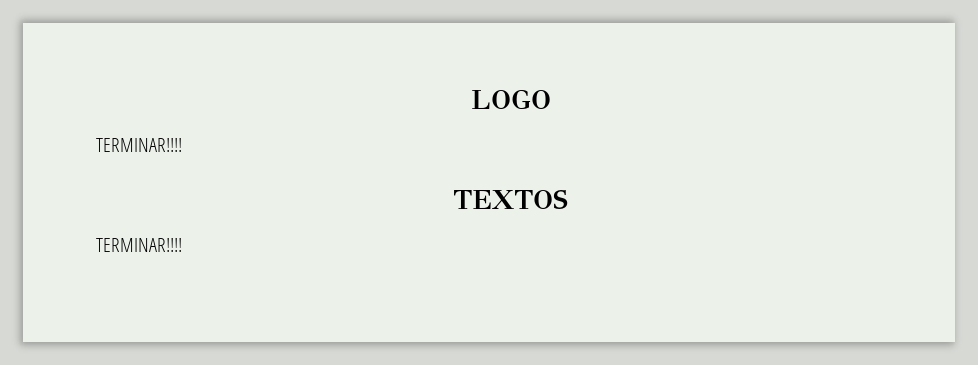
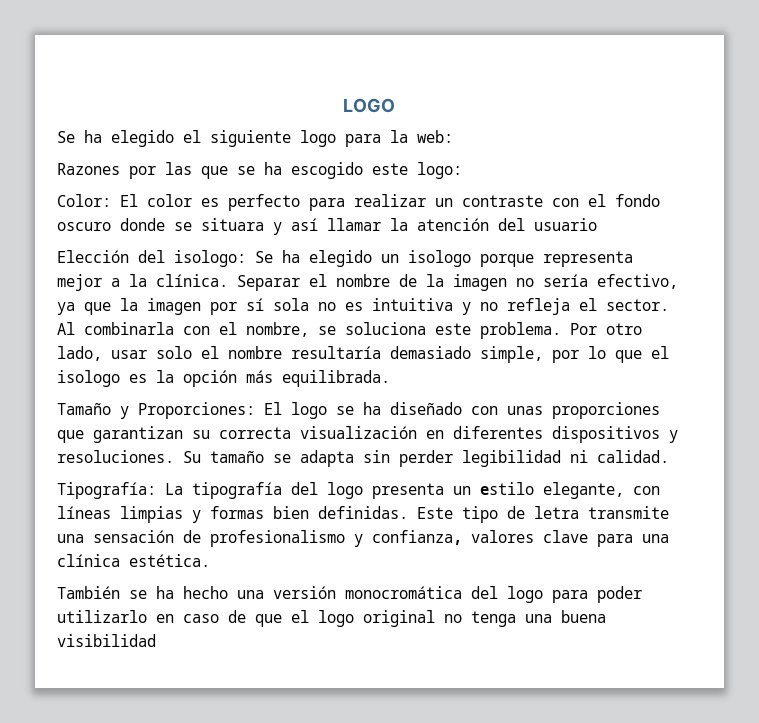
  LOGO
- TERMINAR!!!!
- TEXTOS
- TERMINAR!!!!
+ Se ha elegido el siguiente logo para la web:
+ Razones por las que se ha escogido este logo:
+ Color: El color es perfecto para realizar un contraste con el fondo oscuro donde se situara y así llamar la atención del usuario
+ Elección del isologo: Se ha elegido un isologo porque representa mejor a la clínica. Separar el nombre de la imagen no sería efectivo, ya que la imagen por sí sola no es intuitiva y no refleja el sector. Al combinarla con el nombre, se soluciona este problema. Por otro lado, usar solo el nombre resultaría demasiado simple, por lo que el isologo es la opción más equilibrada.
+ Tamaño y Proporciones: El logo se ha diseñado con unas proporciones que garantizan su correcta visualización en diferentes dispositivos y resoluciones. Su tamaño se adapta sin perder legibilidad ni calidad.
+ Tipografía: La tipografía del logo presenta un estilo elegante, con líneas limpias y formas bien definidas. Este tipo de letra transmite una sensación de profesionalismo y confianza, valores clave para una clínica estética.
+ También se ha hecho una versión monocromática del logo para poder utilizarlo en caso de que el logo original no tenga una buena visibilidad

